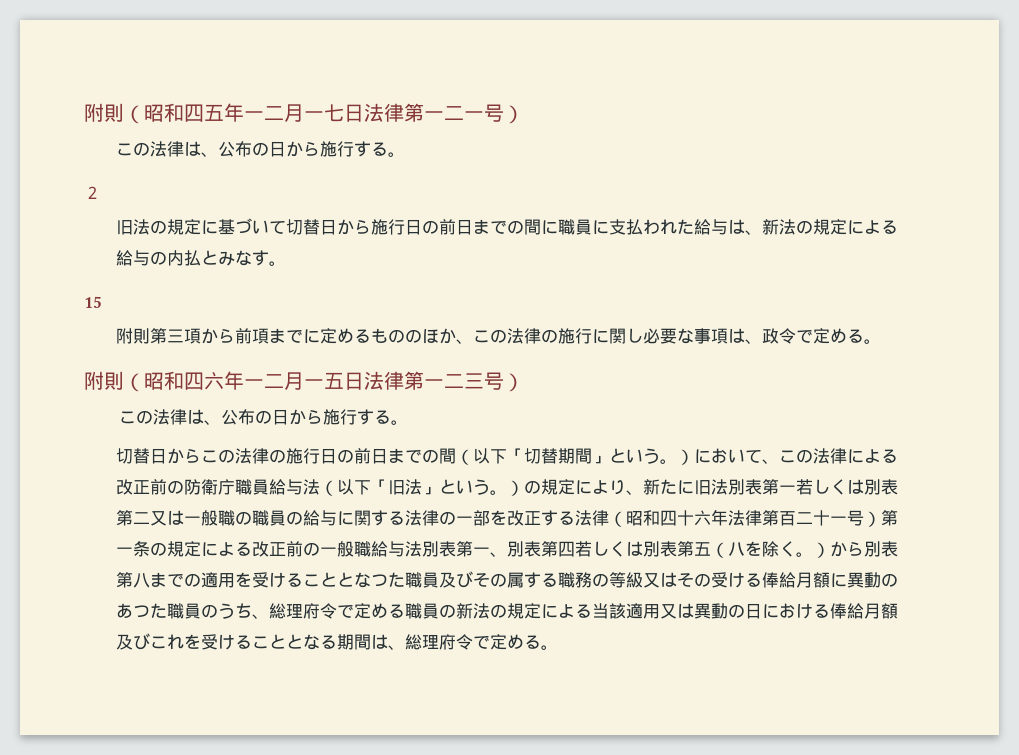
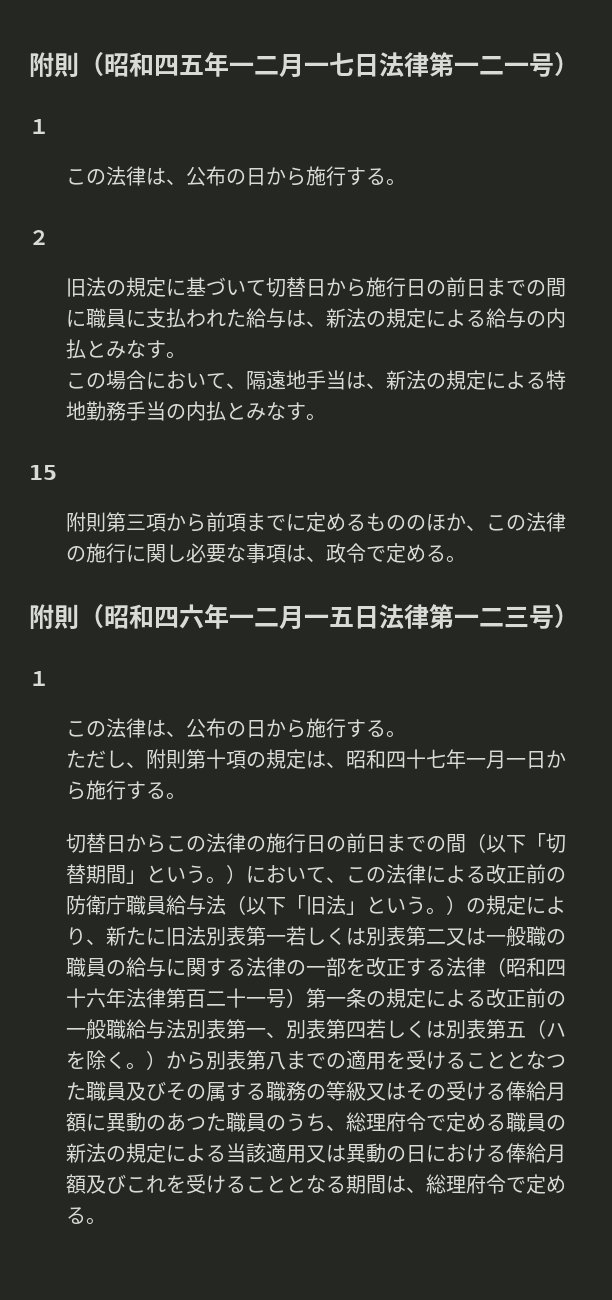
  附則（昭和四五年一二月一七日法律第一二一号）
+ １
+ この場合において、隔遠地手当は、新法の規定による特地勤務手当の内払とみなす。
  附則（昭和四六年一二月一五日法律第一二三号）
+ １
  この法律は、公布の日から施行する。
+ ただし、附則第十項の規定は、昭和四十七年一月一日から施行する。

